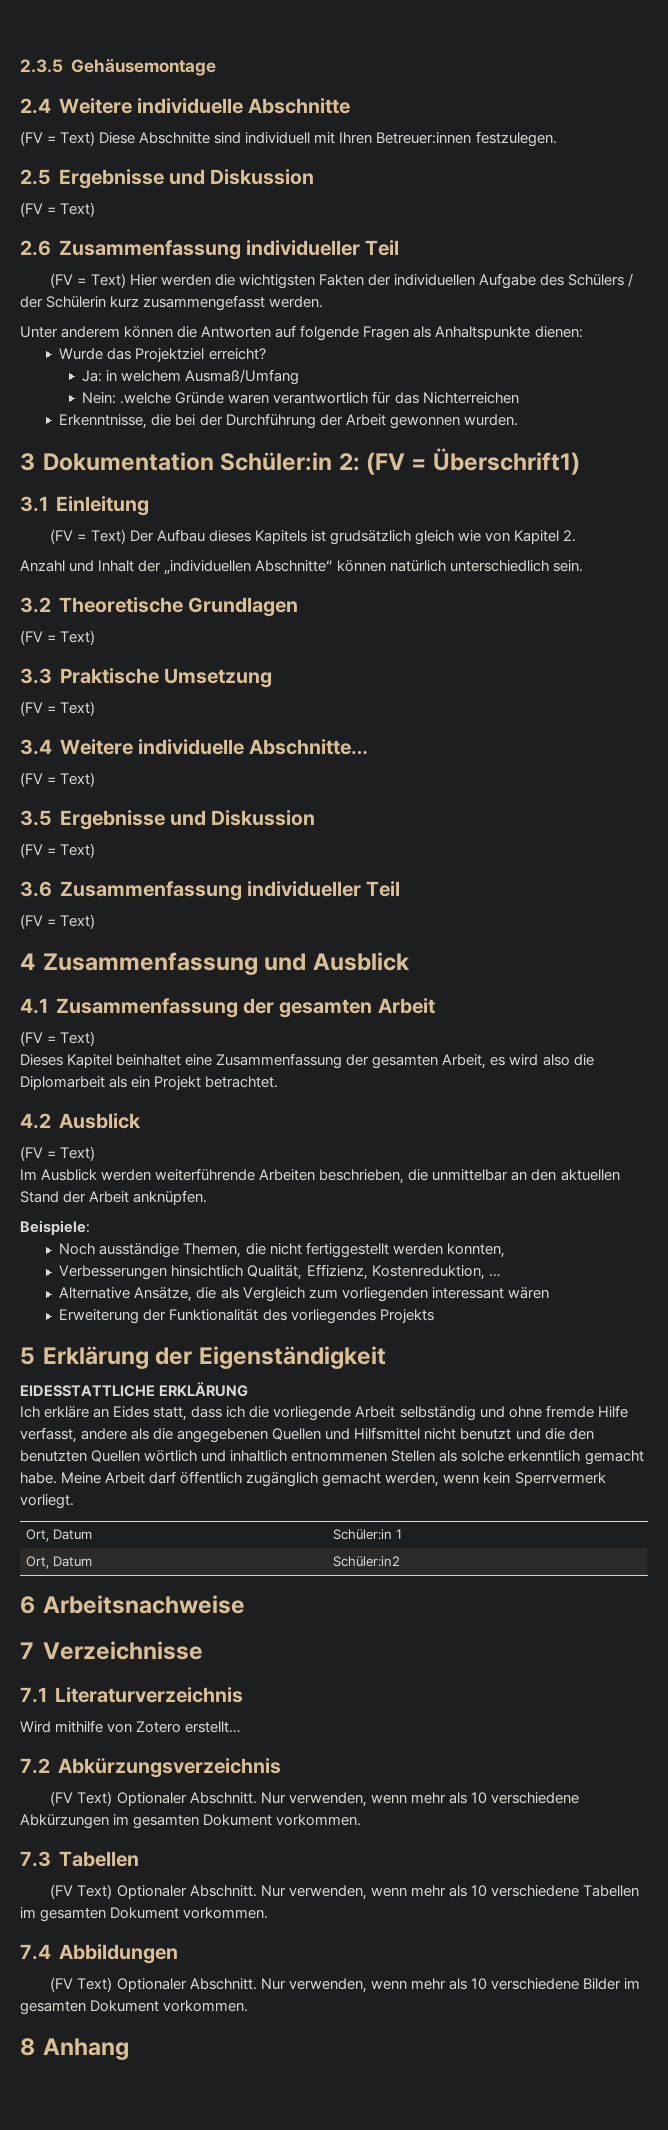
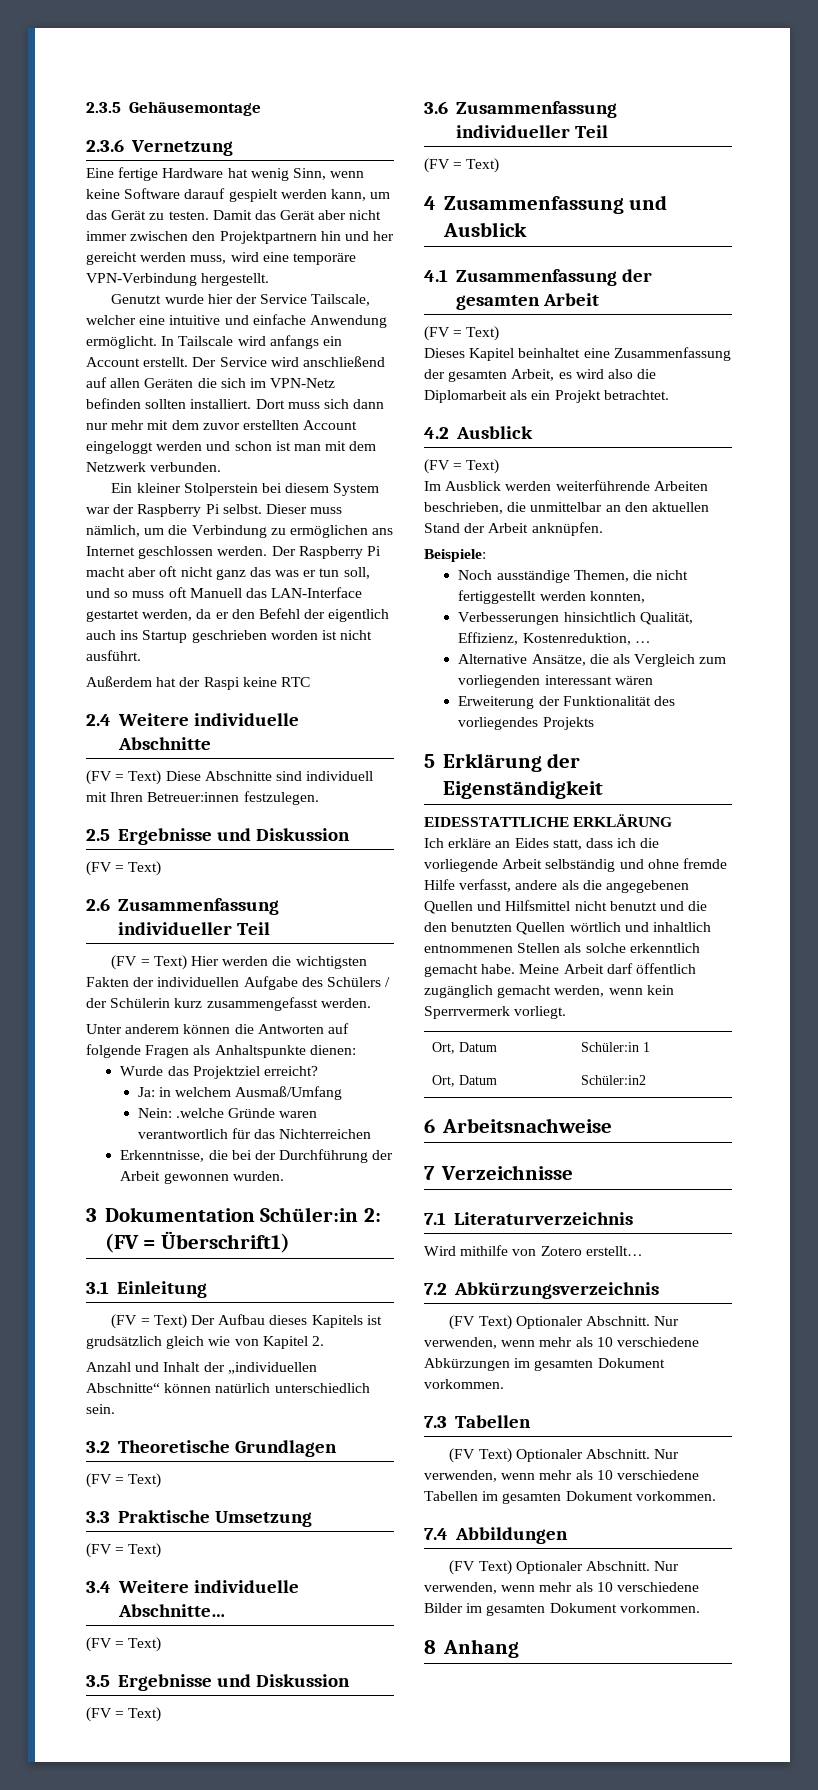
+ 2.3.6 Vernetzung
+ Eine fertige Hardware hat wenig Sinn, wenn keine Software darauf gespielt werden kann, um das Gerät zu testen. Damit das Gerät aber nicht immer zwischen den Projektpartnern hin und her gereicht werden muss, wird eine temporäre VPN-Verbindung hergestellt.
+ Genutzt wurde hier der Service Tailscale, welcher eine intuitive und einfache Anwendung ermöglicht. In Tailscale wird anfangs ein Account erstellt. Der Service wird anschließend auf allen Geräten die sich im VPN-Netz befinden sollten installiert. Dort muss sich dann nur mehr mit dem zuvor erstellten Account eingeloggt werden und schon ist man mit dem Netzwerk verbunden.
+ Ein kleiner Stolperstein bei diesem System war der Raspberry Pi selbst. Dieser muss nämlich, um die Verbindung zu ermöglichen ans Internet geschlossen werden. Der Raspberry Pi macht aber oft nicht ganz das was er tun soll, und so muss oft Manuell das LAN-Interface gestartet werden, da er den Befehl der eigentlich auch ins Startup geschrieben worden ist nicht ausführt.
+ Außerdem hat der Raspi keine RTC

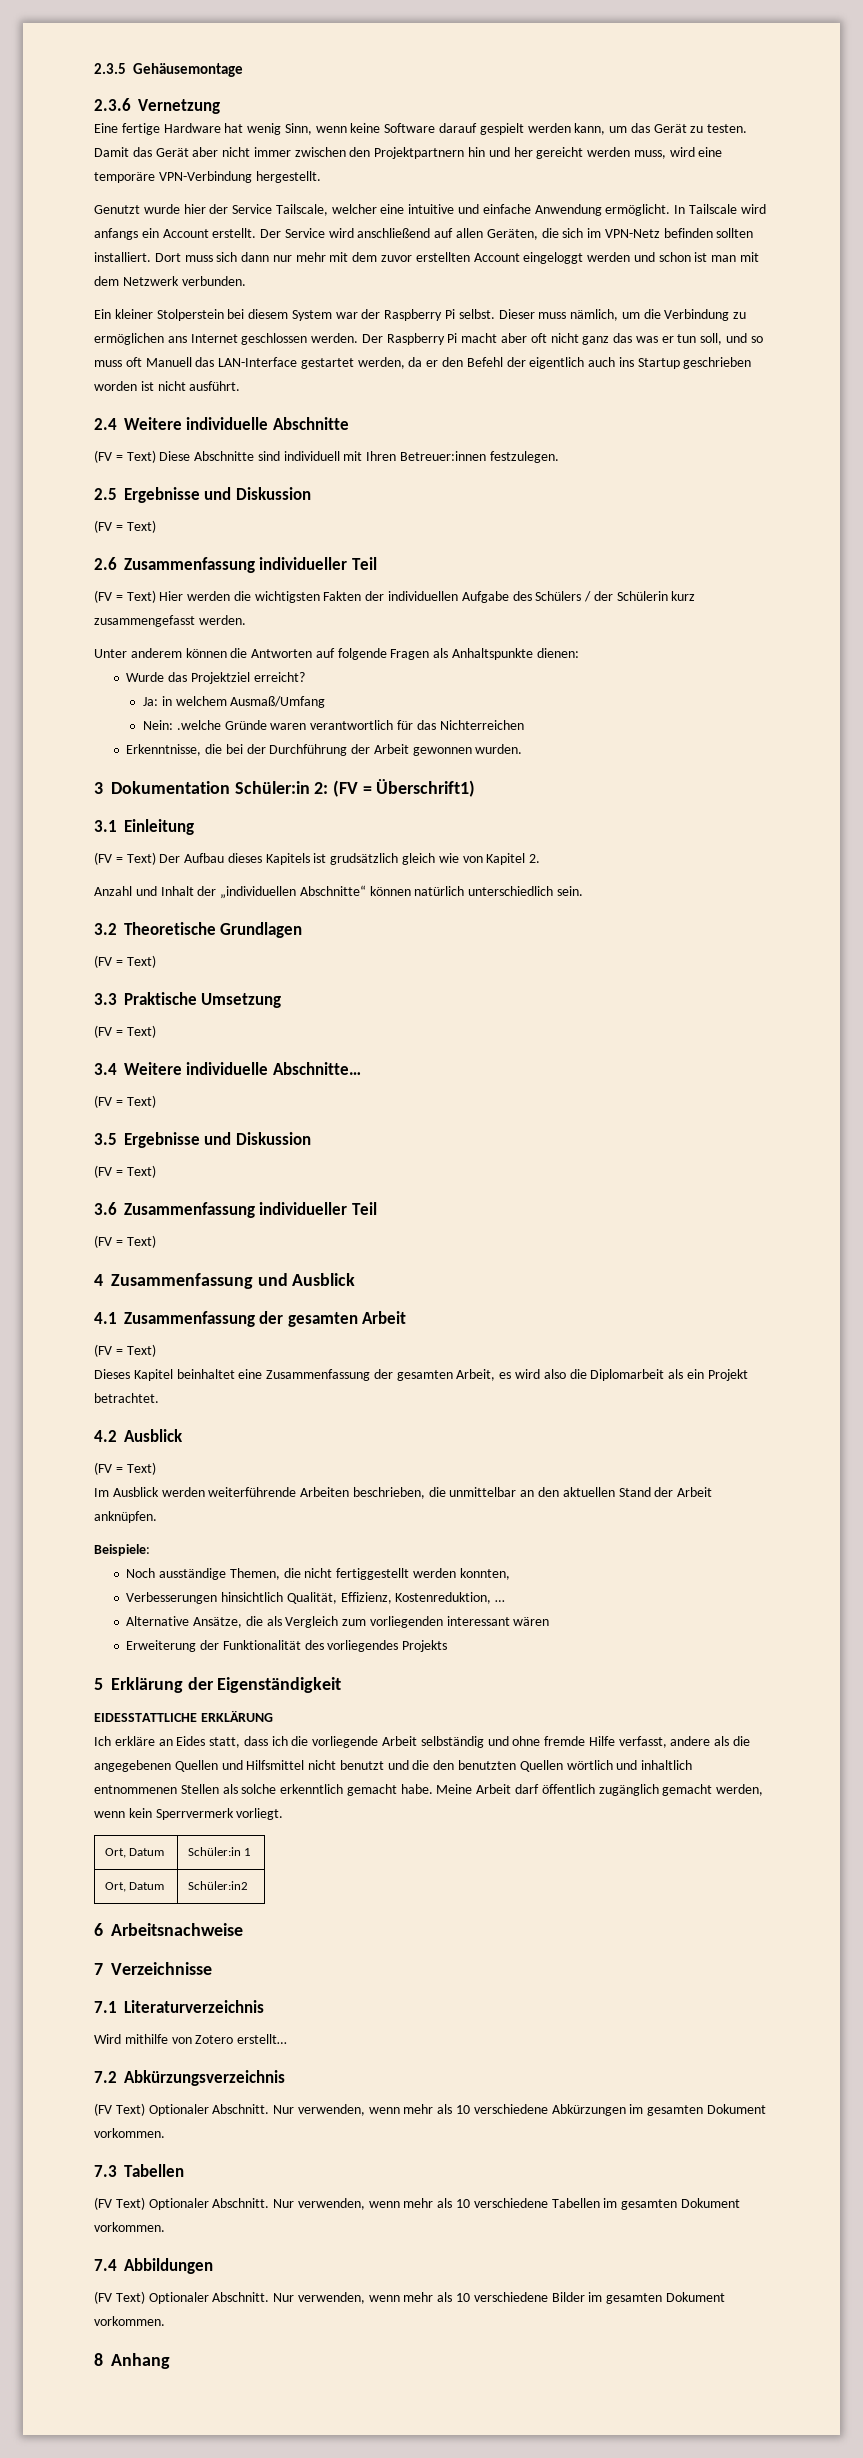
- Der Service wird anschließend auf allen Geräten die sich im VPN-Netz befinden sollten installiert.
+ Der Service wird anschließend auf allen Geräten, die sich im VPN-Netz befinden sollten installiert.
- Außerdem hat der Raspi keine RTC

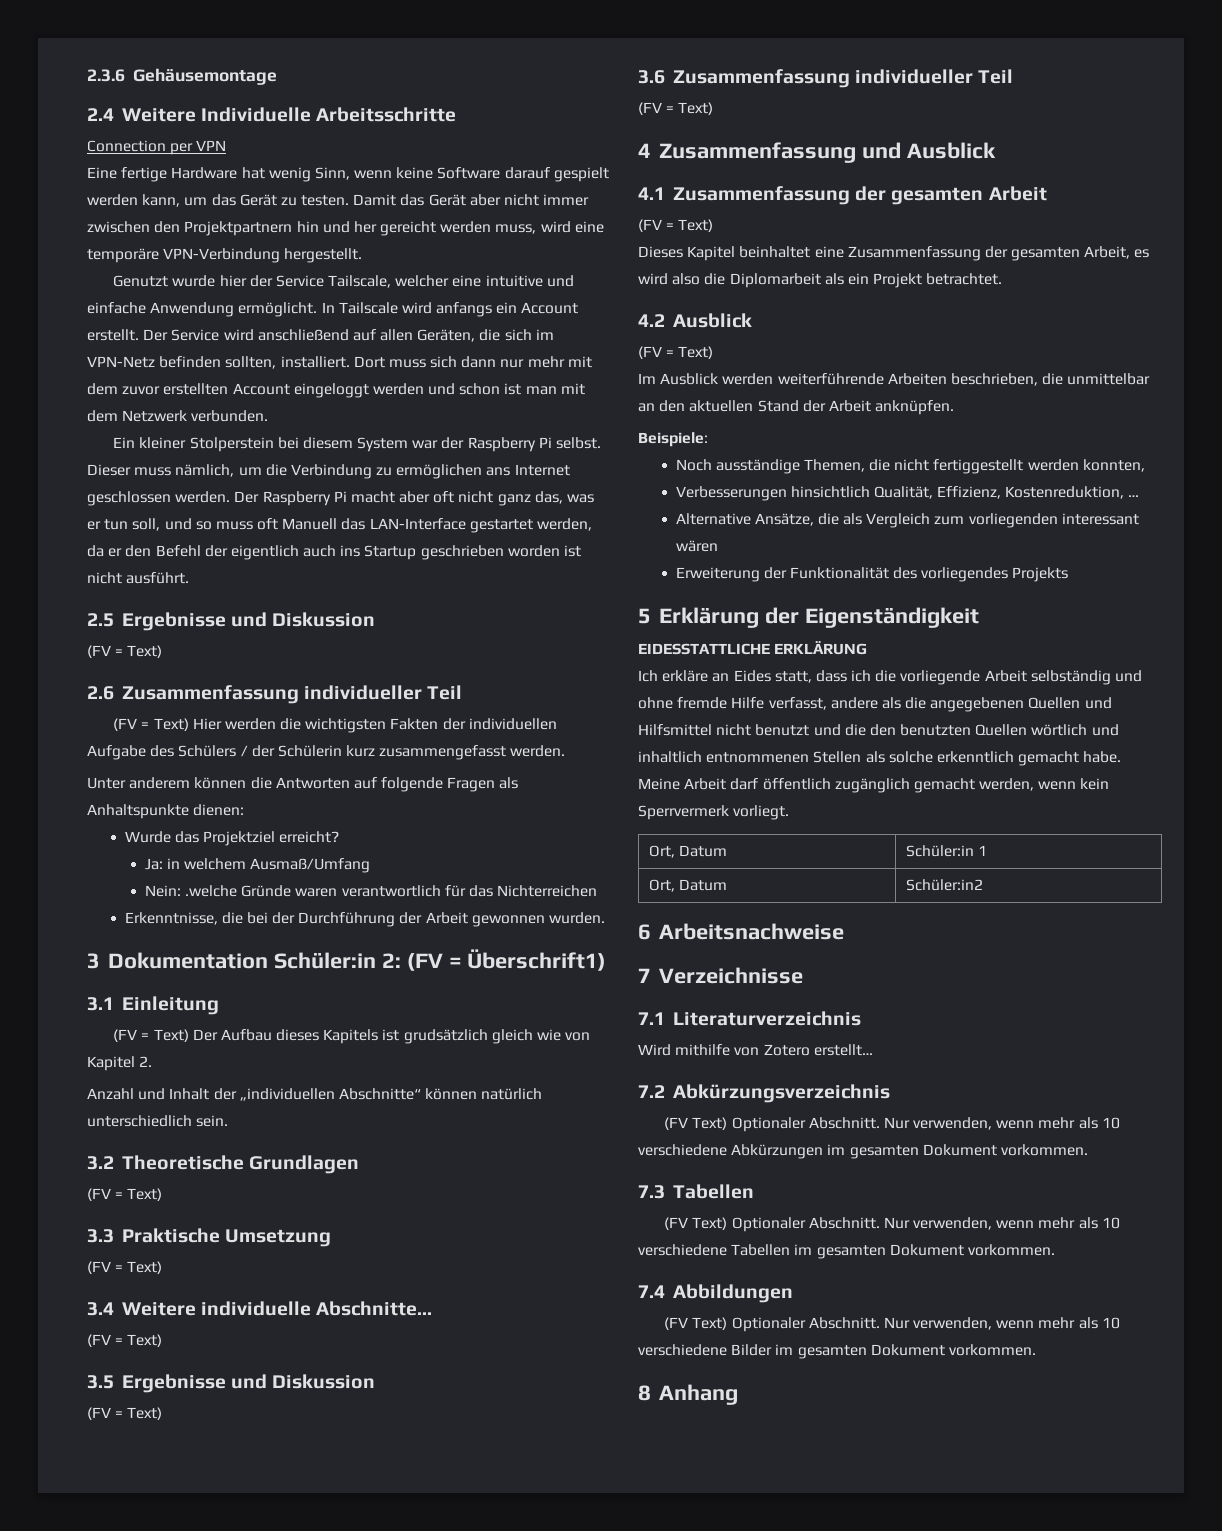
- 2.3.5 Gehäusemontage
+ 2.3.6 Gehäusemontage
- 2.3.6 Vernetzung
+ 2.4 Weitere Individuelle Arbeitsschritte
+ Connection per VPN
- Der Service wird anschließend auf allen Geräten, die sich im VPN-Netz befinden sollten installiert.
+ Der Service wird anschließend auf allen Geräten, die sich im VPN-Netz befinden sollten, installiert.
- Der Raspberry Pi macht aber oft nicht ganz das was er tun soll, und so muss oft Manuell das LAN-Interface gestartet werden, da er den Befehl der eigentlich auch ins Startup geschrieben worden ist nicht ausführt.
+ Der Raspberry Pi macht aber oft nicht ganz das, was er tun soll, und so muss oft Manuell das LAN-Interface gestartet werden, da er den Befehl der eigentlich auch ins Startup geschrieben worden ist nicht ausführt.
- 2.4 Weitere individuelle Abschnitte
- (FV = Text) Diese Abschnitte sind individuell mit Ihren Betreuer:innen festzulegen.

